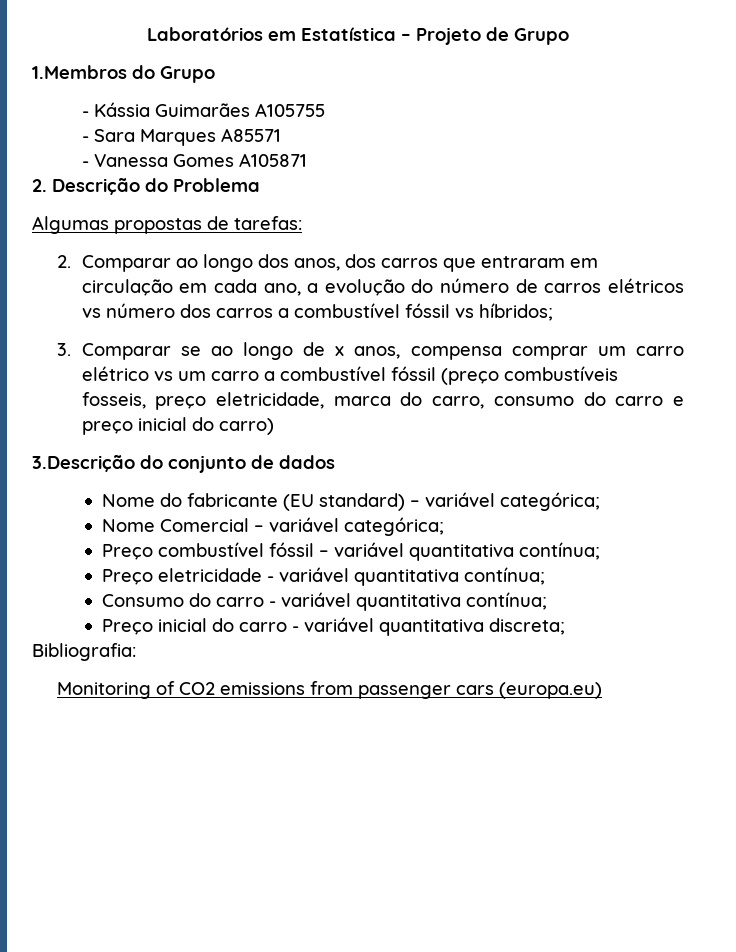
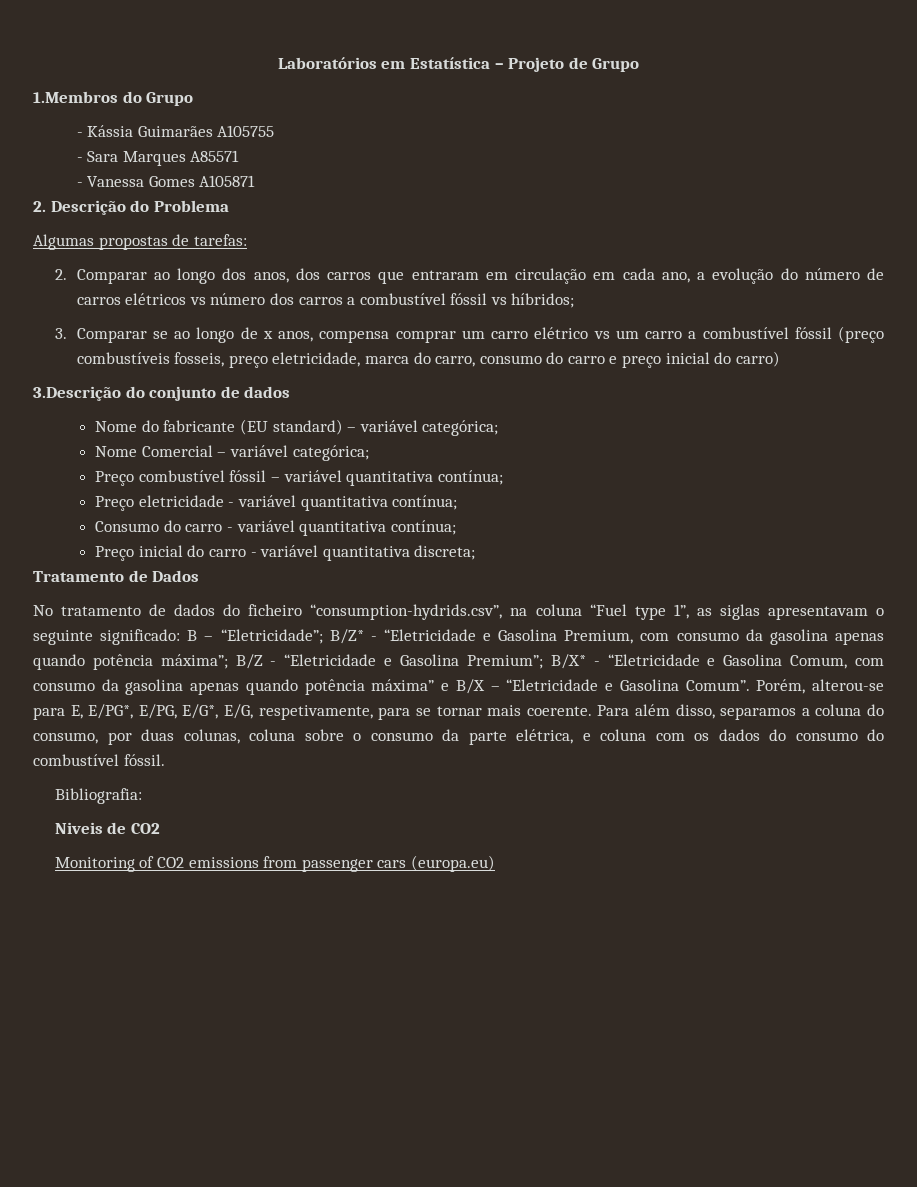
+ Tratamento de Dados
+ No tratamento de dados do ficheiro “consumption-hydrids.csv”, na coluna “Fuel type 1”, as siglas apresentavam o seguinte significado: B – “Eletricidade”; B/Z* - “Eletricidade e Gasolina Premium, com consumo da gasolina apenas quando potência máxima”; B/Z - “Eletricidade e Gasolina Premium”; B/X* - “Eletricidade e Gasolina Comum, com consumo da gasolina apenas quando potência máxima” e B/X – “Eletricidade e Gasolina Comum”. Porém, alterou-se para E, E/PG*, E/PG, E/G*, E/G, respetivamente, para se tornar mais coerente. Para além disso, separamos a coluna do consumo, por duas colunas, coluna sobre o consumo da parte elétrica, e coluna com os dados do consumo do combustível fóssil.
  Bibliografia:
+ Niveis de CO2

